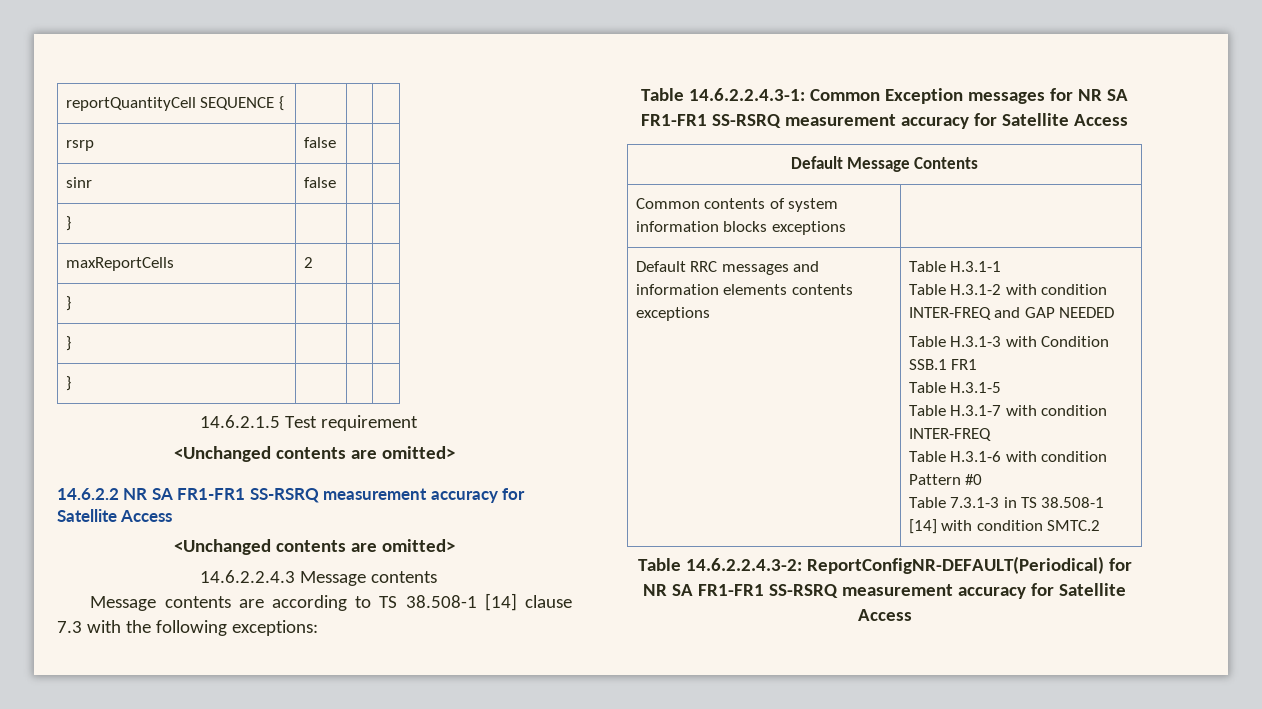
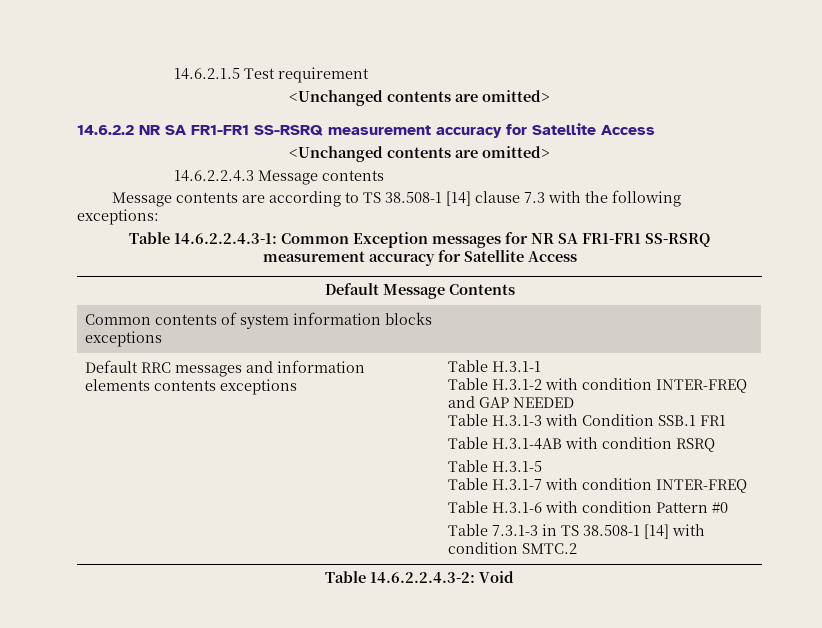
- reportQuantityCell SEQUENCE { | | |
- rsrp | false | |
- sinr | false | |
- } | | |
- maxReportCells | 2 | |
- } | | |
- } | | |
- } | | |
+ Table H.3.1-4AB with condition RSRQ
- Table 14.6.2.2.4.3-2: ReportConfigNR-DEFAULT(Periodical) for NR SA FR1-FR1 SS-RSRQ measurement accuracy for Satellite Access
+ Table 14.6.2.2.4.3-2: Void

